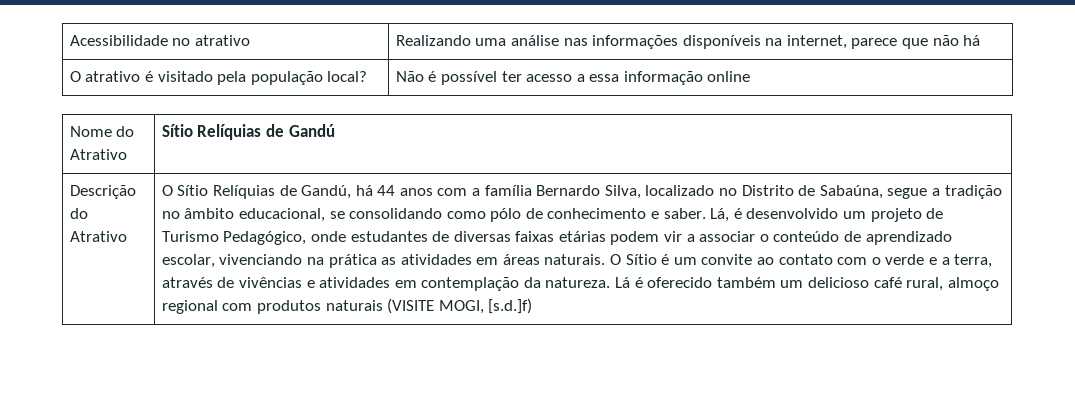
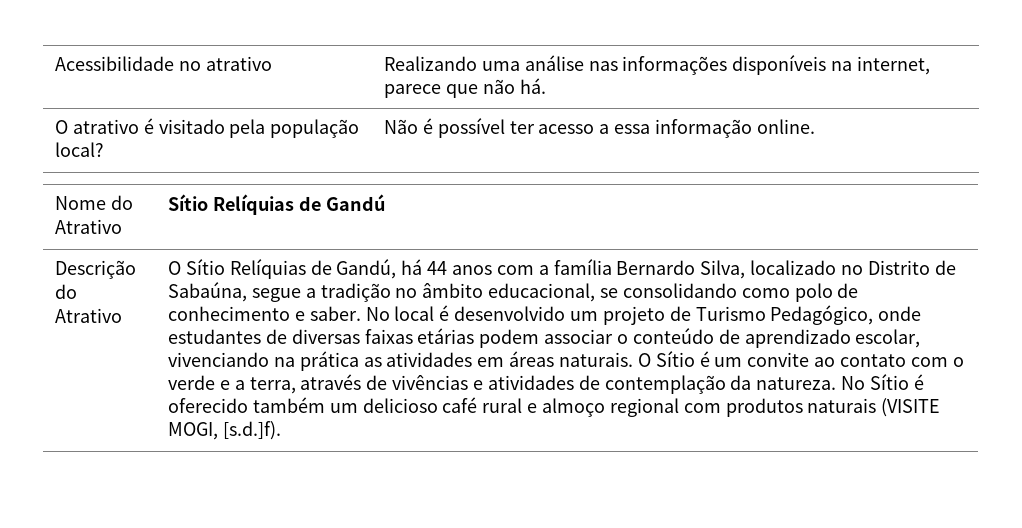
- Acessibilidade no atrativo | Realizando uma análise nas informações disponíveis na internet, parece que não há
+ Acessibilidade no atrativo | Realizando uma análise nas informações disponíveis na internet, parece que não há.
- O atrativo é visitado pela população local? | Não é possível ter acesso a essa informação online
+ O atrativo é visitado pela população local? | Não é possível ter acesso a essa informação online.
- O Sítio Relíquias de Gandú, há 44 anos com a família Bernardo Silva, localizado no Distrito de Sabaúna, segue a tradição no âmbito educacional, se consolidando como pólo de conhecimento e saber.
+ O Sítio Relíquias de Gandú, há 44 anos com a família Bernardo Silva, localizado no Distrito de Sabaúna, segue a tradição no âmbito educacional, se consolidando como polo de conhecimento e saber.
- Lá, é desenvolvido um projeto de Turismo Pedagógico, onde estudantes de diversas faixas etárias podem vir a associar o conteúdo de aprendizado escolar, vivenciando na prática as atividades em áreas naturais.
+ No local é desenvolvido um projeto de Turismo Pedagógico, onde estudantes de diversas faixas etárias podem associar o conteúdo de aprendizado escolar, vivenciando na prática as atividades em áreas naturais.
- O Sítio é um convite ao contato com o verde e a terra, através de vivências e atividades em contemplação da natureza.
+ O Sítio é um convite ao contato com o verde e a terra, através de vivências e atividades de contemplação da natureza.
- Lá é oferecido também um delicioso café rural, almoço regional com produtos naturais (VISITE MOGI, [s.d.]f)
+ No Sítio é oferecido também um delicioso café rural e almoço regional com produtos naturais (VISITE MOGI, [s.d.]f).

